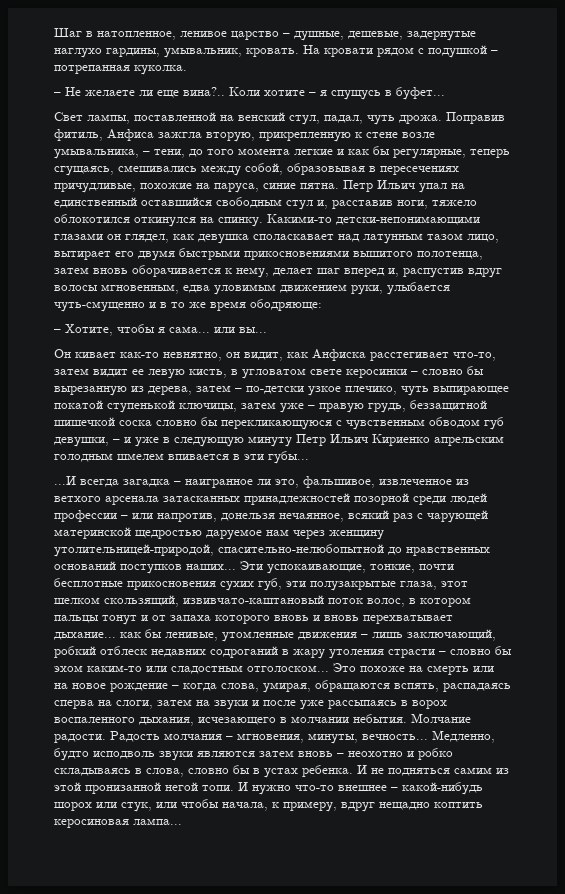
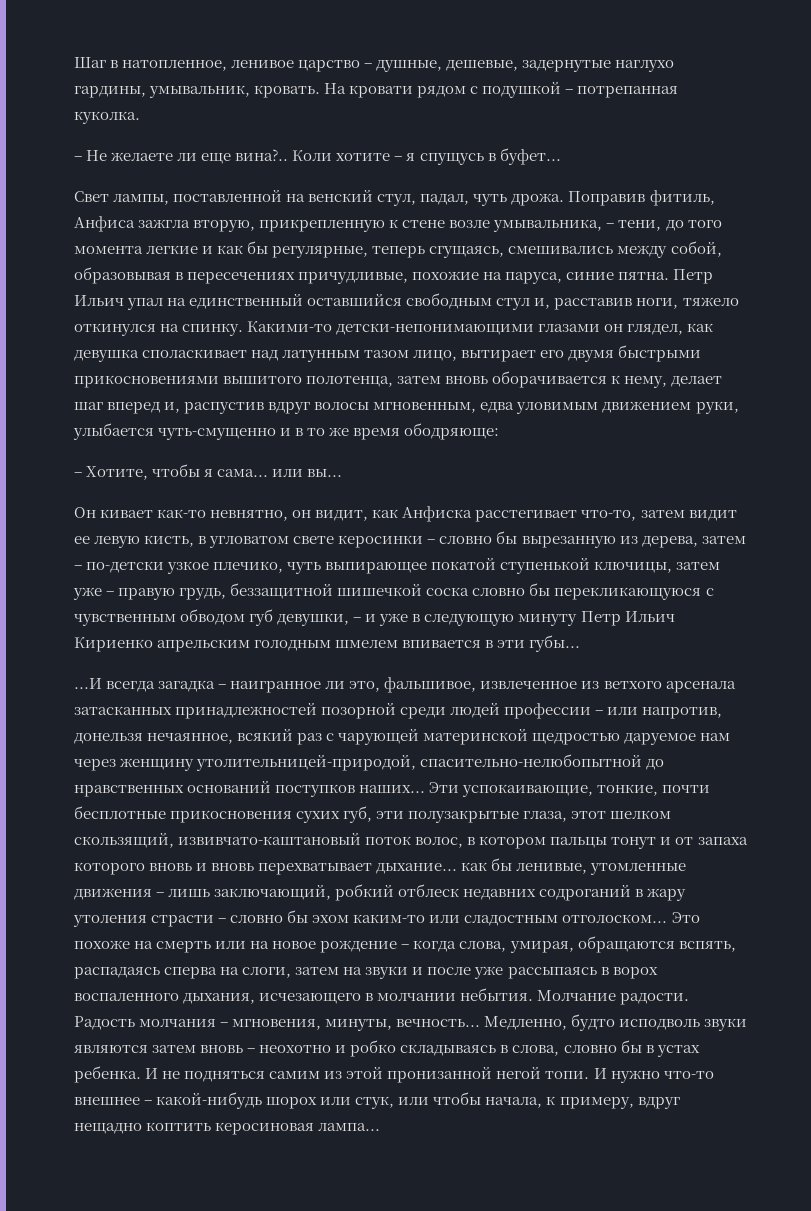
- Петр Ильич упал на единственный оставшийся свободным стул и, расставив ноги, тяжело облокотился откинулся на спинку.
+ Петр Ильич упал на единственный оставшийся свободным стул и, расставив ноги, тяжело откинулся на спинку.
- Какими-то детски-непонимающими глазами он глядел, как девушка споласкавает над латунным тазом лицо, вытирает его двумя быстрыми прикосновениями вышитого полотенца, затем вновь оборачивается к нему, делает шаг вперед и, распустив вдруг волосы мгновенным, едва уловимым движением руки, улыбается чуть-смущенно и в то же время ободряюще:
+ Какими-то детски-непонимающими глазами он глядел, как девушка споласкивает над латунным тазом лицо, вытирает его двумя быстрыми прикосновениями вышитого полотенца, затем вновь оборачивается к нему, делает шаг вперед и, распустив вдруг волосы мгновенным, едва уловимым движением руки, улыбается чуть-смущенно и в то же время ободряюще:

